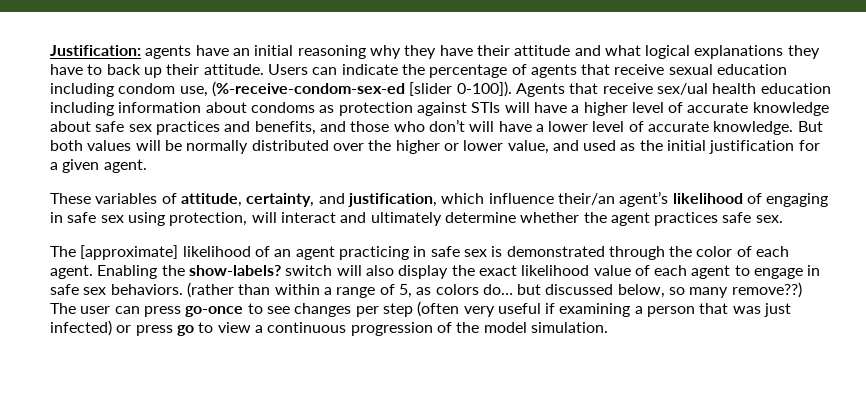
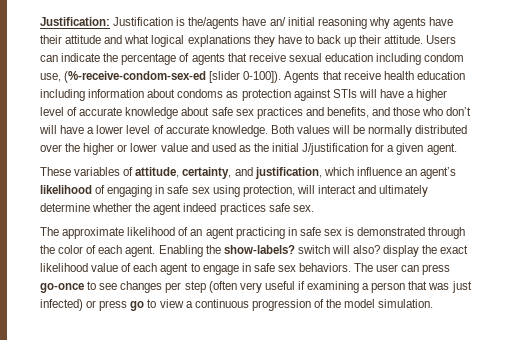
- Justification: agents have an initial reasoning why they have their attitude and what logical explanations they have to back up their attitude.
+ Justification: Justification is the/agents have an/ initial reasoning why agents have their attitude and what logical explanations they have to back up their attitude.
- Agents that receive sex/ual health education including information about condoms as protection against STIs will have a higher level of accurate knowledge about safe sex practices and benefits, and those who don’t will have a lower level of accurate knowledge.
+ Agents that receive health education including information about condoms as protection against STIs will have a higher level of accurate knowledge about safe sex practices and benefits, and those who don’t will have a lower level of accurate knowledge.
- But both values will be normally distributed over the higher or lower value, and used as the initial justification for a given agent.
+ Both values will be normally distributed over the higher or lower value and used as the initial J/justification for a given agent.
- These variables of attitude, certainty, and justification, which influence their/an agent’s likelihood of engaging in safe sex using protection, will interact and ultimately determine whether the agent practices safe sex.
+ These variables of attitude, certainty, and justification, which influence an agent’s likelihood of engaging in safe sex using protection, will interact and ultimately determine whether the agent indeed practices safe sex.
- The [approximate] likelihood of an agent practicing in safe sex is demonstrated through the color of each agent.
+ The approximate likelihood of an agent practicing in safe sex is demonstrated through the color of each agent.
- Enabling the show-labels? switch will also display the exact likelihood value of each agent to engage in safe sex behaviors.
+ Enabling the show-labels? switch will also? display the exact likelihood value of each agent to engage in safe sex behaviors.
- (rather than within a range of 5, as colors do… but discussed below, so many remove??)

